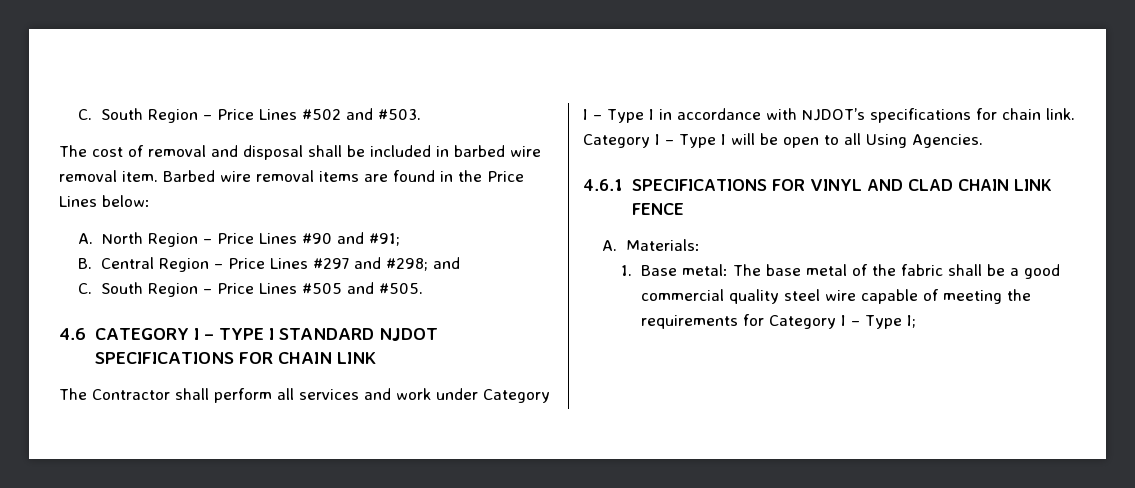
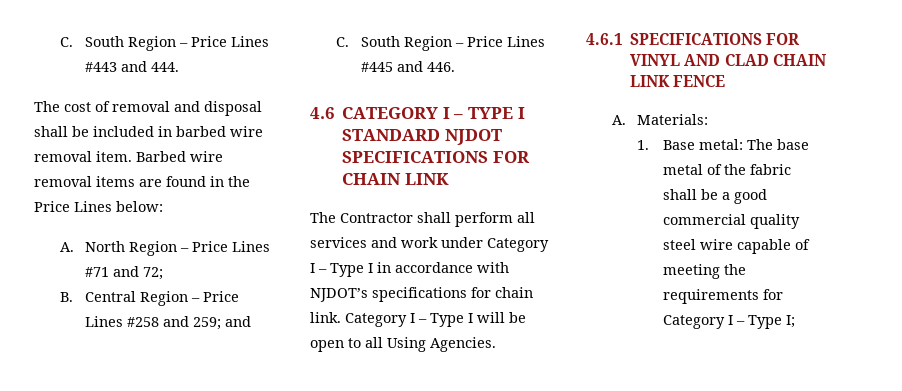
- C. South Region – Price Lines #502 and #503.
+ C. South Region – Price Lines #443 and 444.
- A. North Region – Price Lines #90 and #91;
+ A. North Region – Price Lines #71 and 72;
- B. Central Region – Price Lines #297 and #298; and
+ B. Central Region – Price Lines #258 and 259; and
- C. South Region – Price Lines #505 and #505.
+ C. South Region – Price Lines #445 and 446.

